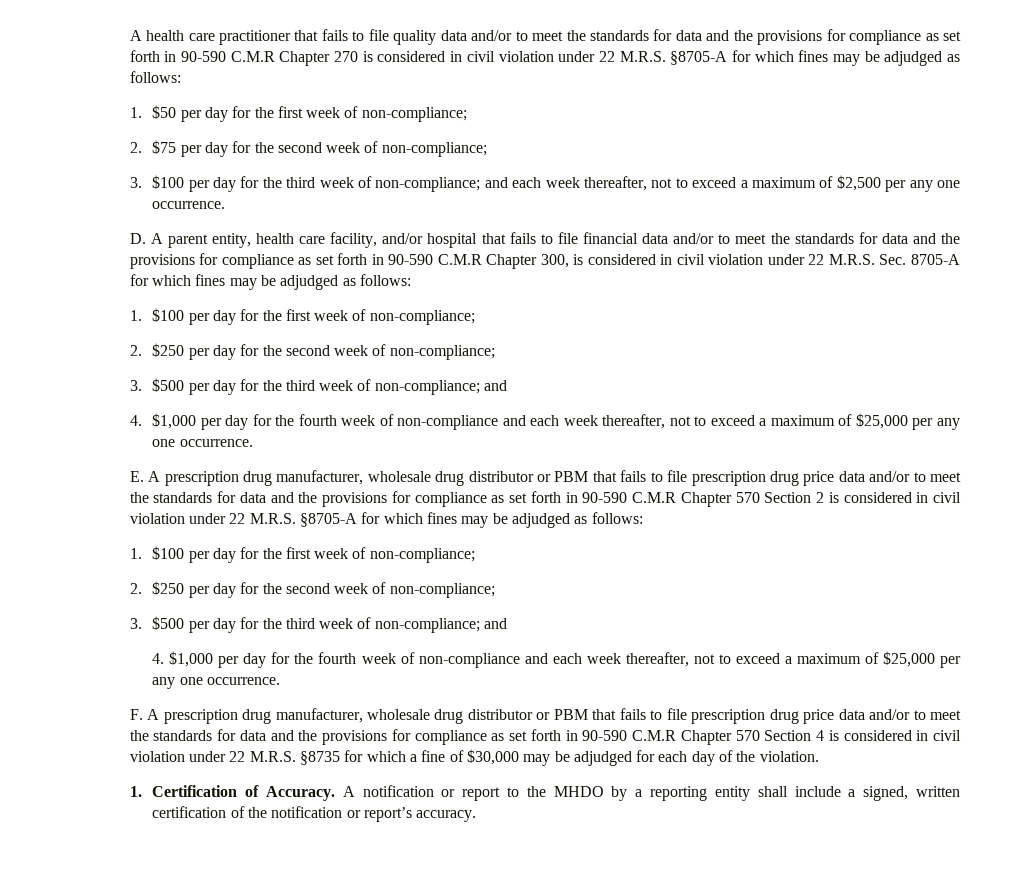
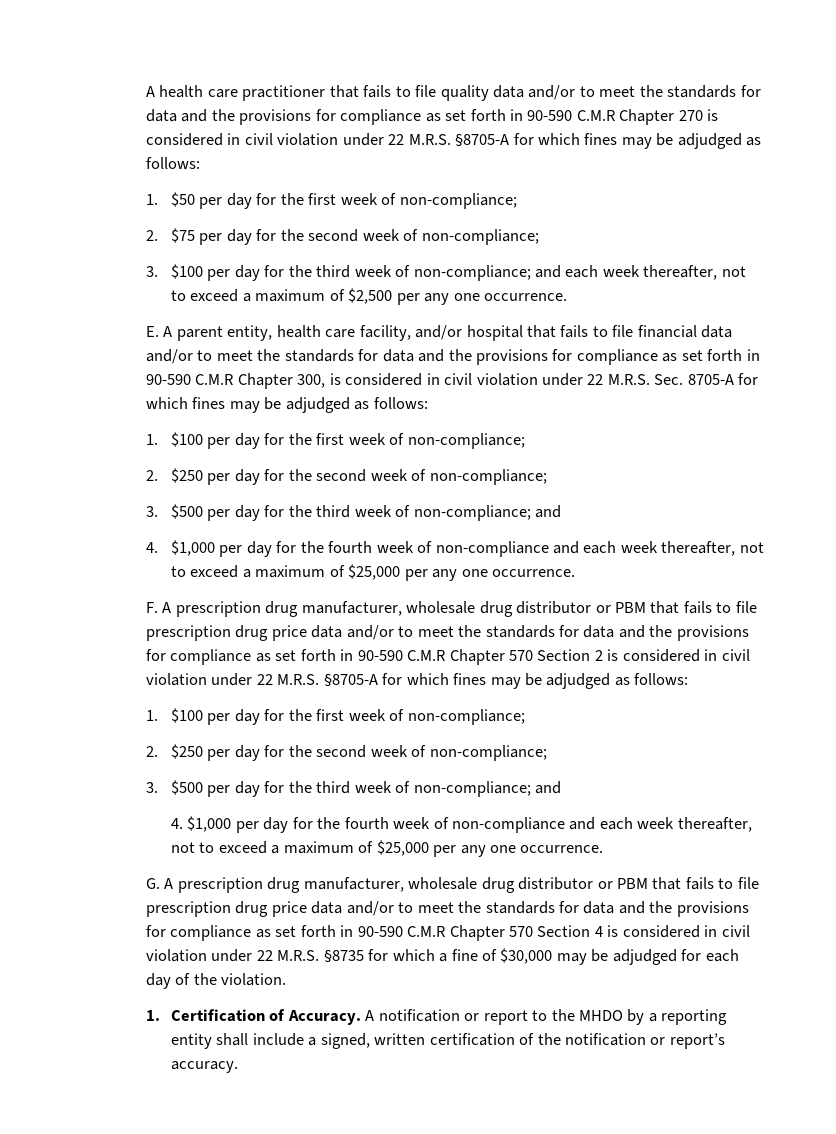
- D. A parent entity, health care facility, and/or hospital that fails to file financial data and/or to meet the standards for data and the provisions for compliance as set forth in 90-590 C.M.R Chapter 300, is considered in civil violation under 22 M.R.S. Sec. 8705-A for which fines may be adjudged as follows:
+ E. A parent entity, health care facility, and/or hospital that fails to file financial data and/or to meet the standards for data and the provisions for compliance as set forth in 90-590 C.M.R Chapter 300, is considered in civil violation under 22 M.R.S. Sec. 8705-A for which fines may be adjudged as follows:
- E. A prescription drug manufacturer, wholesale drug distributor or PBM that fails to file prescription drug price data and/or to meet the standards for data and the provisions for compliance as set forth in 90-590 C.M.R Chapter 570 Section 2 is considered in civil violation under 22 M.R.S. §8705-A for which fines may be adjudged as follows:
+ F. A prescription drug manufacturer, wholesale drug distributor or PBM that fails to file prescription drug price data and/or to meet the standards for data and the provisions for compliance as set forth in 90-590 C.M.R Chapter 570 Section 2 is considered in civil violation under 22 M.R.S. §8705-A for which fines may be adjudged as follows:
- F. A prescription drug manufacturer, wholesale drug distributor or PBM that fails to file prescription drug price data and/or to meet the standards for data and the provisions for compliance as set forth in 90-590 C.M.R Chapter 570 Section 4 is considered in civil violation under 22 M.R.S. §8735 for which a fine of $30,000 may be adjudged for each day of the violation.
+ G. A prescription drug manufacturer, wholesale drug distributor or PBM that fails to file prescription drug price data and/or to meet the standards for data and the provisions for compliance as set forth in 90-590 C.M.R Chapter 570 Section 4 is considered in civil violation under 22 M.R.S. §8735 for which a fine of $30,000 may be adjudged for each day of the violation.

